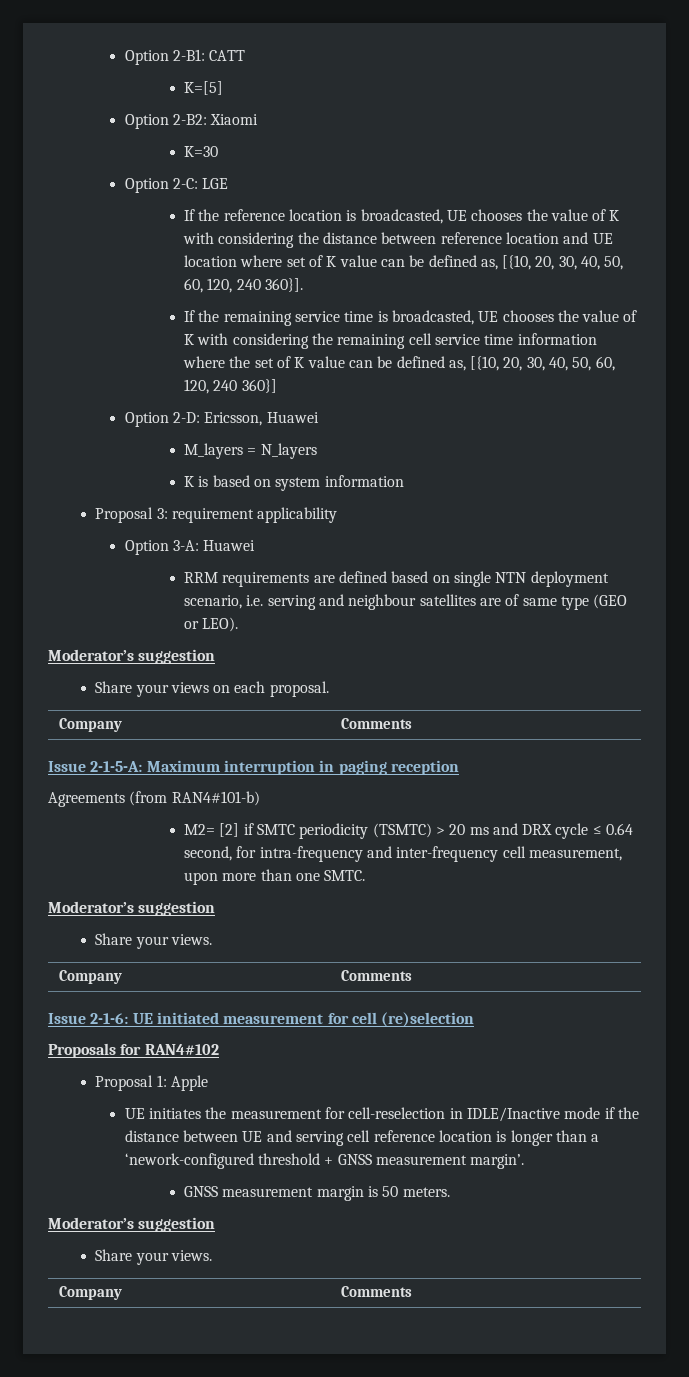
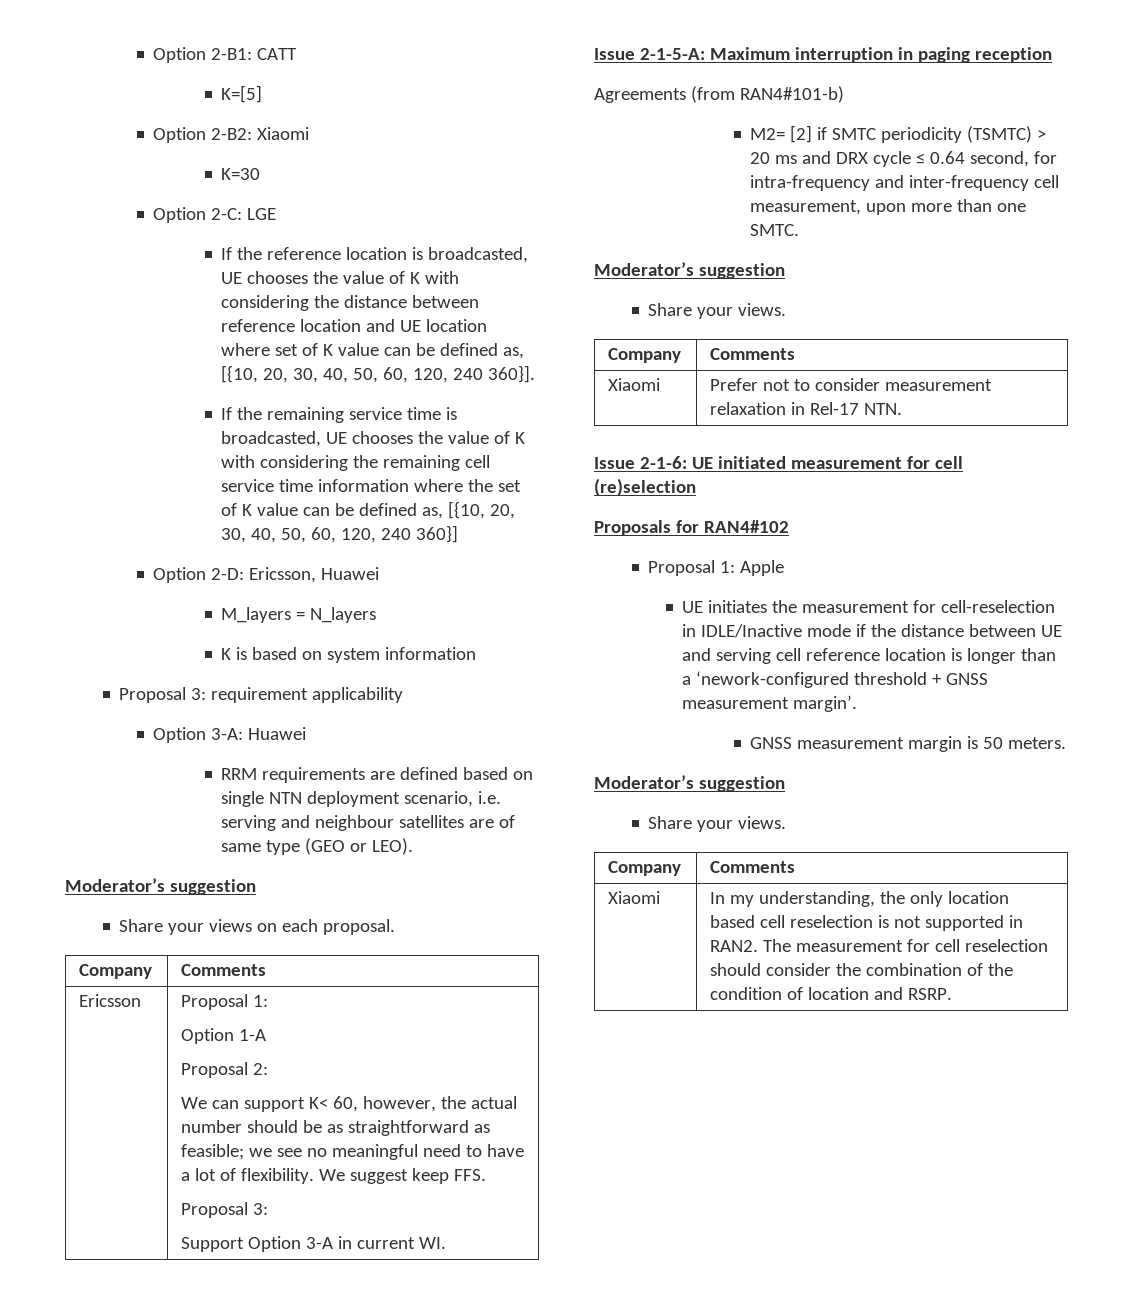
+ Ericsson | Proposal 1:
+ Option 1-A
+ Proposal 2:
+ We can support K< 60, however, the actual number should be as straightforward as feasible; we see no meaningful need to have a lot of flexibility. We suggest keep FFS.
+ Proposal 3:
+ Support Option 3-A in current WI.
+ Xiaomi | Prefer not to consider measurement relaxation in Rel-17 NTN.
+ Xiaomi | In my understanding, the only location based cell reselection is not supported in RAN2. The measurement for cell reselection should consider the combination of the condition of location and RSRP.

